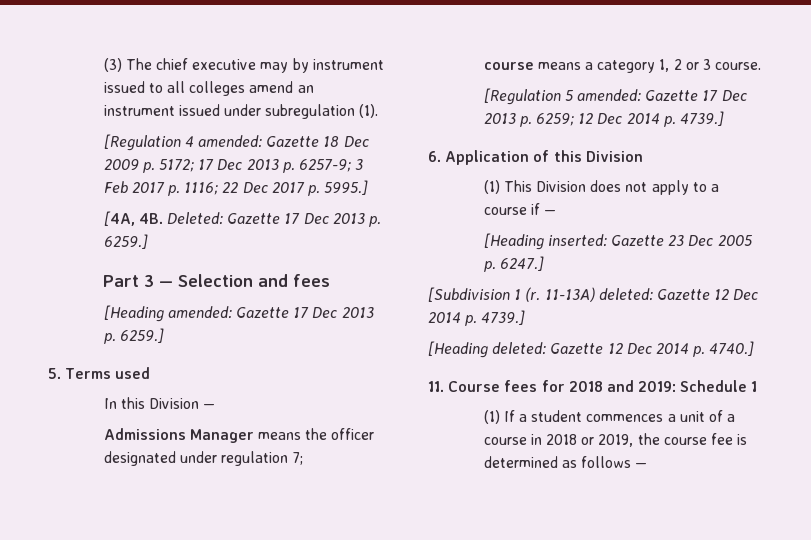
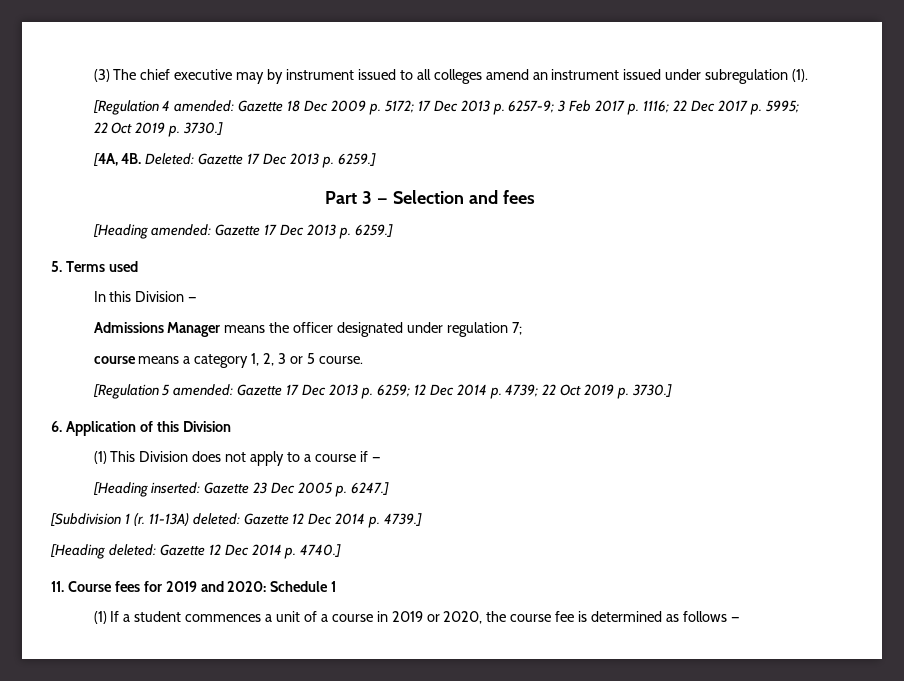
- [Regulation 4 amended: Gazette 18 Dec 2009 p. 5172; 17 Dec 2013 p. 6257-9; 3 Feb 2017 p. 1116; 22 Dec 2017 p. 5995.]
+ [Regulation 4 amended: Gazette 18 Dec 2009 p. 5172; 17 Dec 2013 p. 6257-9; 3 Feb 2017 p. 1116; 22 Dec 2017 p. 5995; 22 Oct 2019 p. 3730.]
- course means a category 1, 2 or 3 course.
+ course means a category 1, 2, 3 or 5 course.
- [Regulation 5 amended: Gazette 17 Dec 2013 p. 6259; 12 Dec 2014 p. 4739.]
+ [Regulation 5 amended: Gazette 17 Dec 2013 p. 6259; 12 Dec 2014 p. 4739; 22 Oct 2019 p. 3730.]
- 11. Course fees for 2018 and 2019: Schedule 1
+ 11. Course fees for 2019 and 2020: Schedule 1
- (1) If a student commences a unit of a course in 2018 or 2019, the course fee is determined as follows —
+ (1) If a student commences a unit of a course in 2019 or 2020, the course fee is determined as follows —

